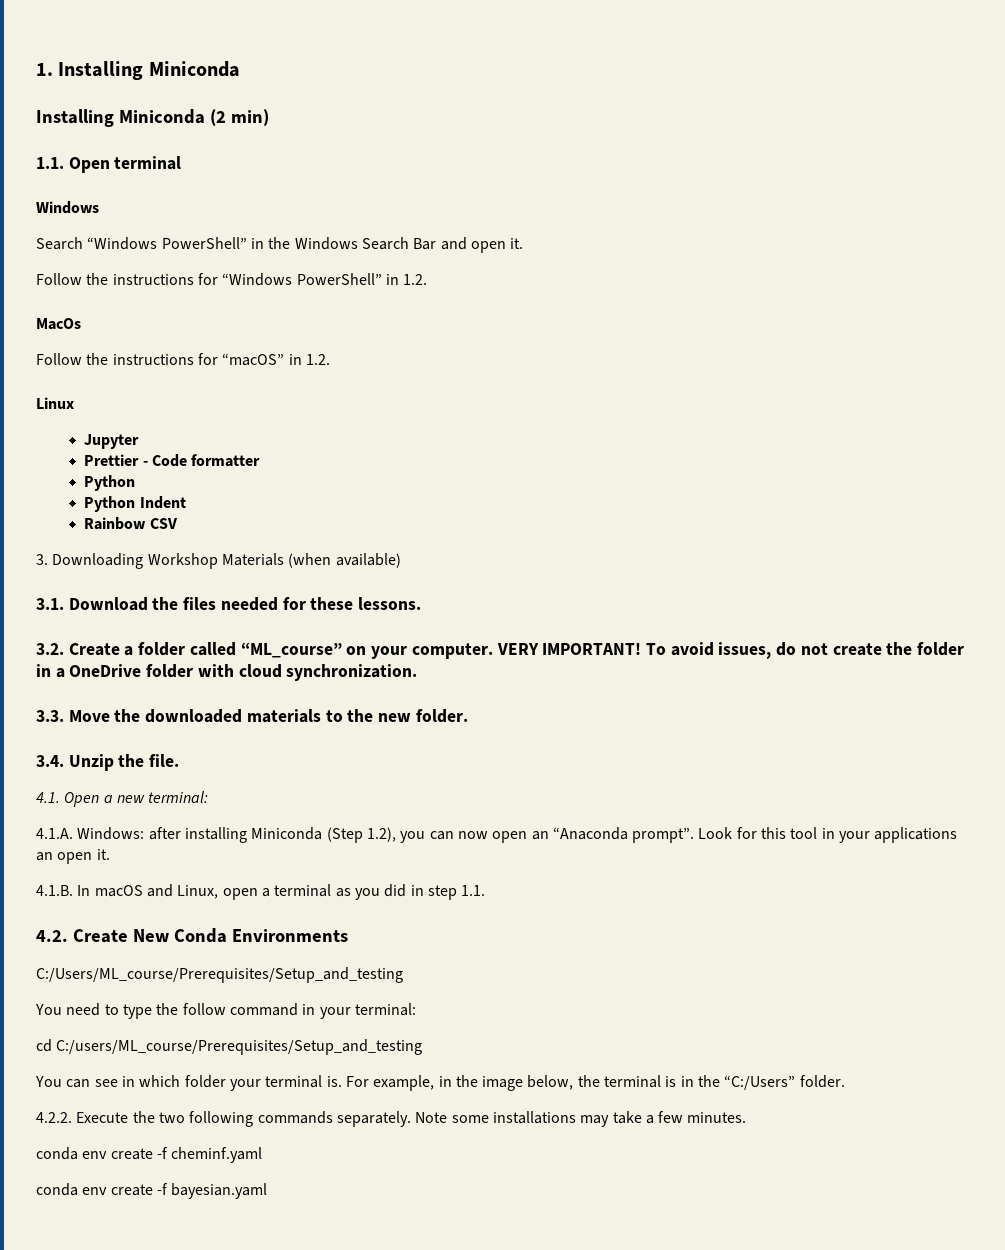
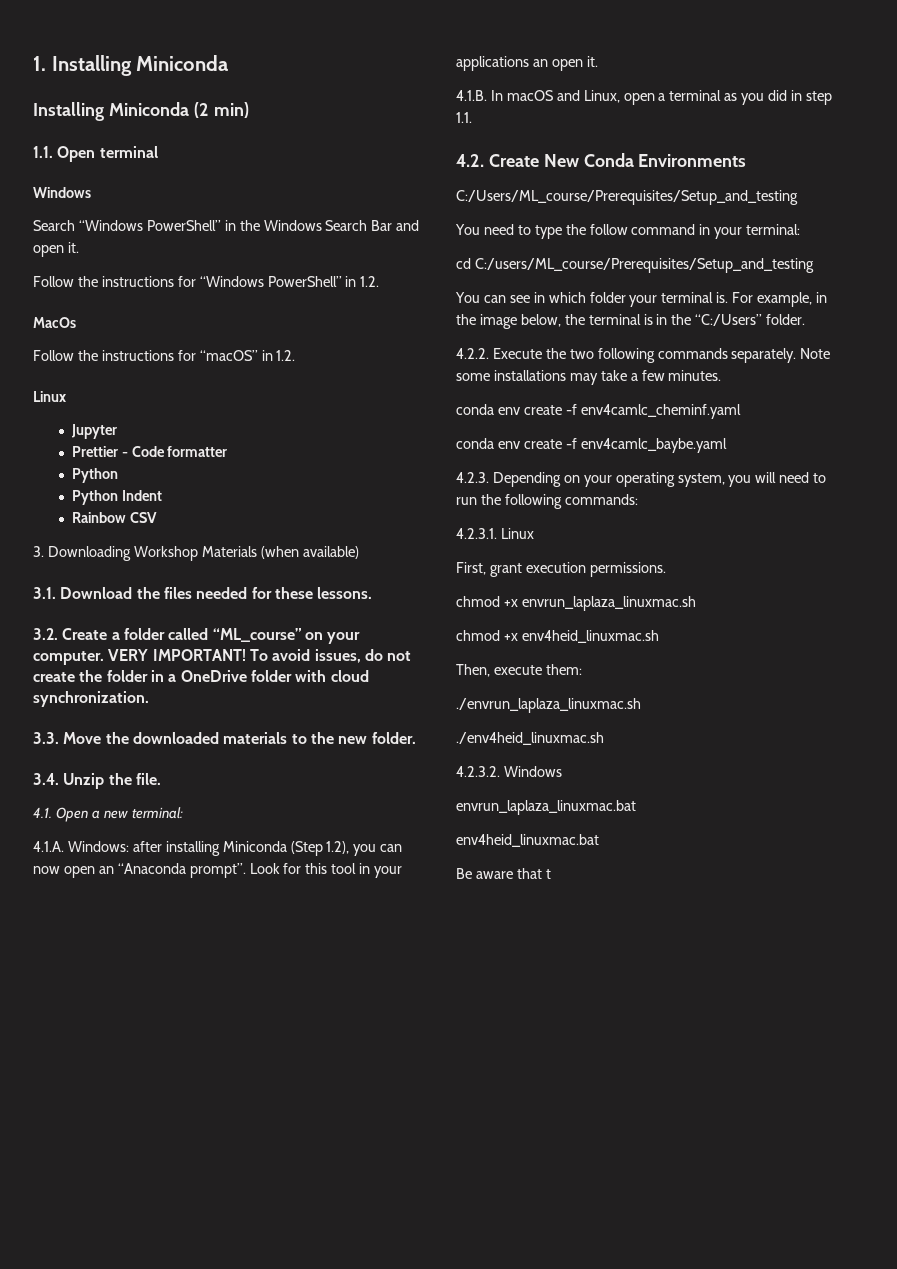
- conda env create -f cheminf.yaml
- conda env create -f bayesian.yaml
+ conda env create -f env4camlc_cheminf.yaml
+ conda env create -f env4camlc_baybe.yaml
+ 4.2.3. Depending on your operating system, you will need to run the following commands:
+ 4.2.3.1. Linux
+ First, grant execution permissions.
+ chmod +x envrun_laplaza_linuxmac.sh
+ chmod +x env4heid_linuxmac.sh
+ Then, execute them:
+ ./envrun_laplaza_linuxmac.sh
+ ./env4heid_linuxmac.sh
+ 4.2.3.2. Windows
+ envrun_laplaza_linuxmac.bat
+ env4heid_linuxmac.bat
+ Be aware that t

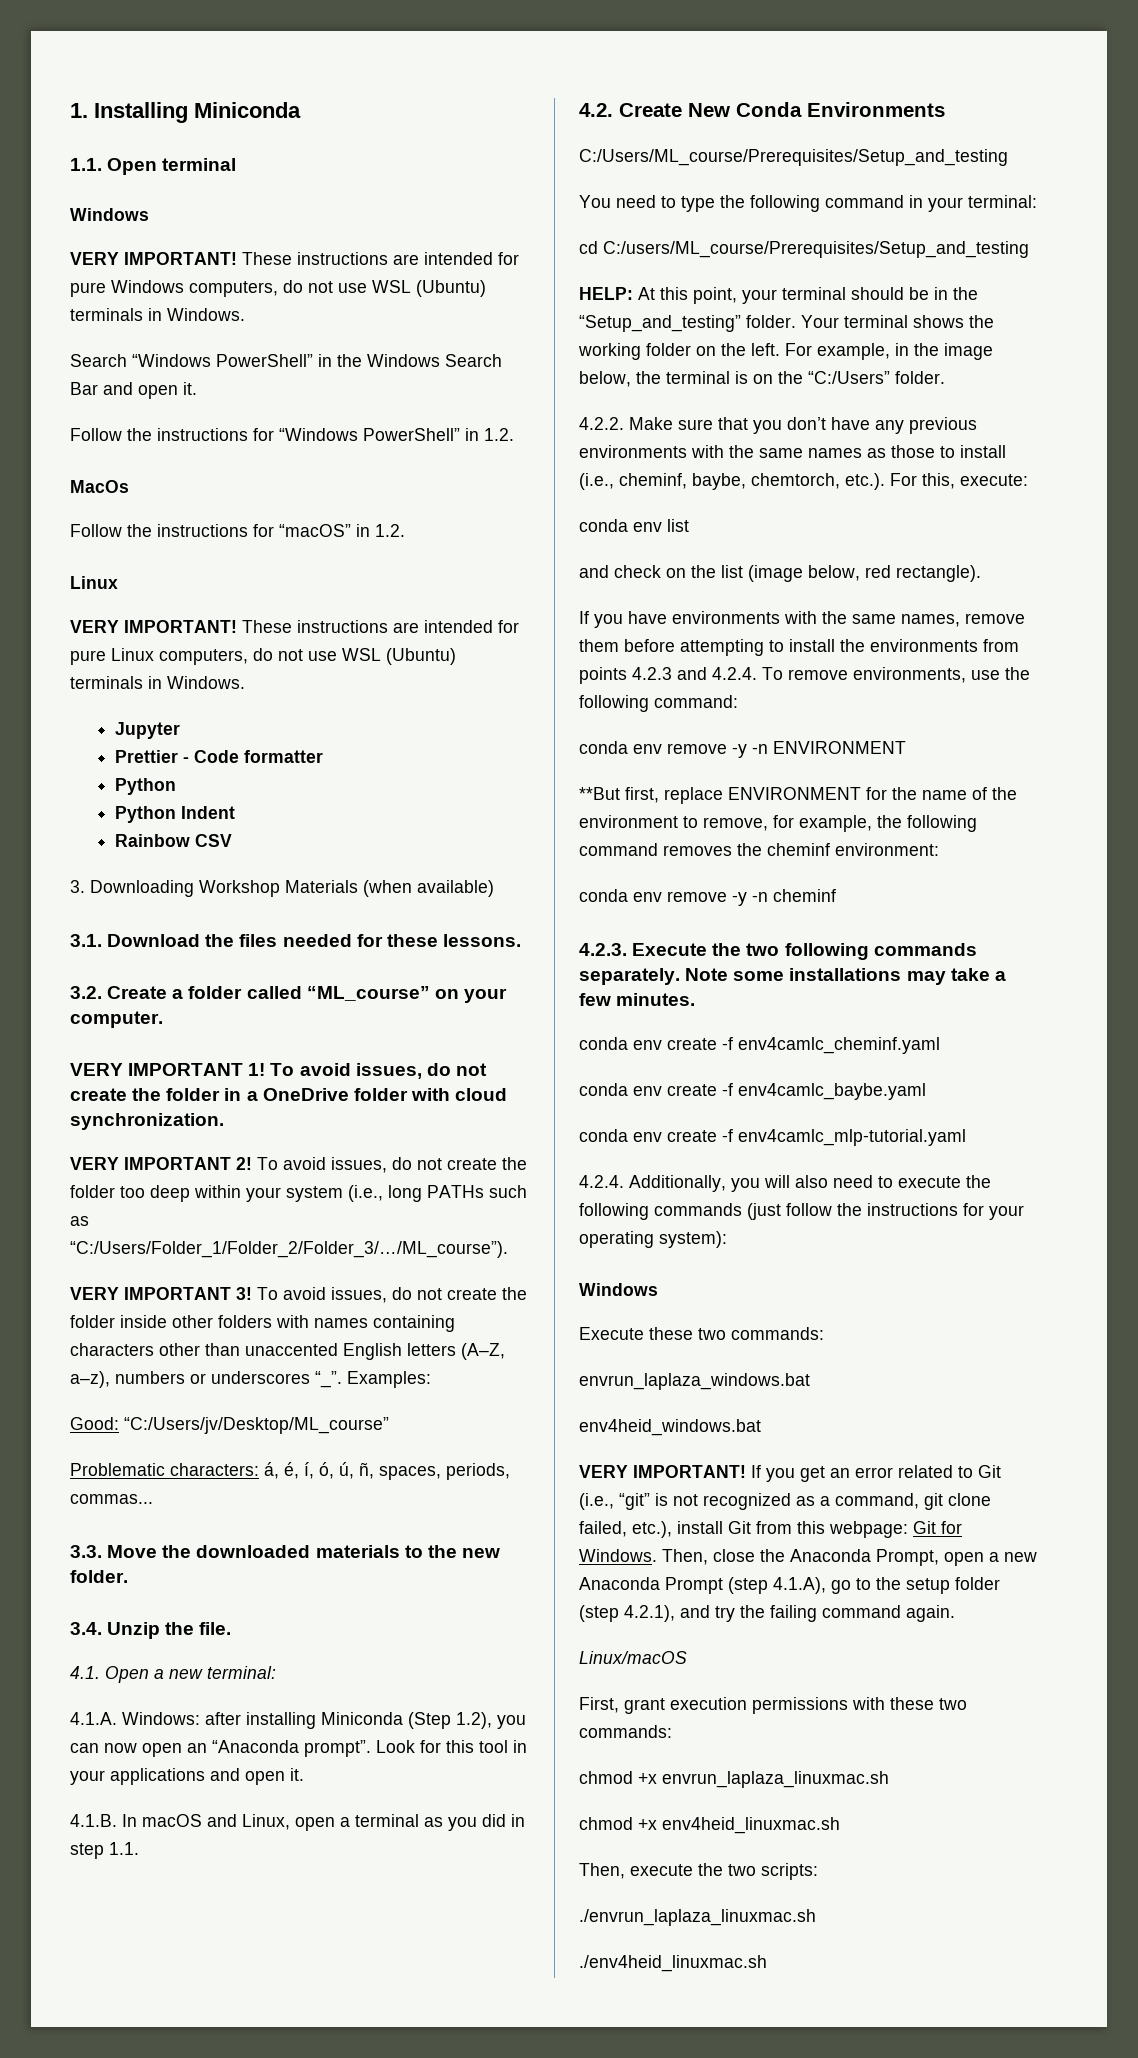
- Installing Miniconda (2 min)
+ VERY IMPORTANT! These instructions are intended for pure Windows computers, do not use WSL (Ubuntu) terminals in Windows.
+ VERY IMPORTANT! These instructions are intended for pure Linux computers, do not use WSL (Ubuntu) terminals in Windows.
- 3.2. Create a folder called “ML_course” on your computer. VERY IMPORTANT!
+ 3.2. Create a folder called “ML_course” on your computer.
+ VERY IMPORTANT 1!
+ VERY IMPORTANT 2! To avoid issues, do not create the folder too deep within your system (i.e., long PATHs such as “C:/Users/Folder_1/Folder_2/Folder_3/…/ML_course”).
+ VERY IMPORTANT 3! To avoid issues, do not create the folder inside other folders with names containing characters other than unaccented English letters (A–Z, a–z), numbers or underscores “_”. Examples:
+ Good: “C:/Users/jv/Desktop/ML_course”
+ Problematic characters: á, é, í, ó, ú, ñ, spaces, periods, commas...
- Look for this tool in your applications an open it.
+ Look for this tool in your applications and open it.
- You need to type the follow command in your terminal:
+ You need to type the following command in your terminal:
- You can see in which folder your terminal is.
+ HELP: At this point, your terminal should be in the “Setup_and_testing” folder. Your terminal shows the working folder on the left.
- For example, in the image below, the terminal is in the “C:/Users” folder.
+ For example, in the image below, the terminal is on the “C:/Users” folder.
- 4.2.2. Execute the two following commands separately.
+ 4.2.2. Make sure that you don’t have any previous environments with the same names as those to install (i.e., cheminf, baybe, chemtorch, etc.). For this, execute:
+ conda env list
+ and check on the list (image below, red rectangle).
+ If you have environments with the same names, remove them before attempting to install the environments from points 4.2.3 and 4.2.4. To remove environments, use the following command:
+ conda env remove -y -n ENVIRONMENT
+ **But first, replace ENVIRONMENT for the name of the environment to remove, for example, the following command removes the cheminf environment:
+ conda env remove -y -n cheminf
+ 4.2.3. Execute the two following commands separately.
- 4.2.3. Depending on your operating system, you will need to run the following commands:
- 4.2.3.1. Linux
- First, grant execution permissions.
+ conda env create -f env4camlc_mlp-tutorial.yaml
+ 4.2.4. Additionally, you will also need to execute the following commands (just follow the instructions for your operating system):
+ Windows
+ Execute these two commands:
+ envrun_laplaza_windows.bat
+ env4heid_windows.bat
+ VERY IMPORTANT! If you get an error related to Git (i.e., “git” is not recognized as a command, git clone failed, etc.), install Git from this webpage: Git for Windows. Then, close the Anaconda Prompt, open a new Anaconda Prompt (step 4.1.A), go to the setup folder (step 4.2.1), and try the failing command again.
+ Linux/macOS
+ First, grant execution permissions with these two commands:
- Then, execute them:
+ Then, execute the two scripts:
- 4.2.3.2. Windows
- envrun_laplaza_linuxmac.bat
- env4heid_linuxmac.bat
- Be aware that t

